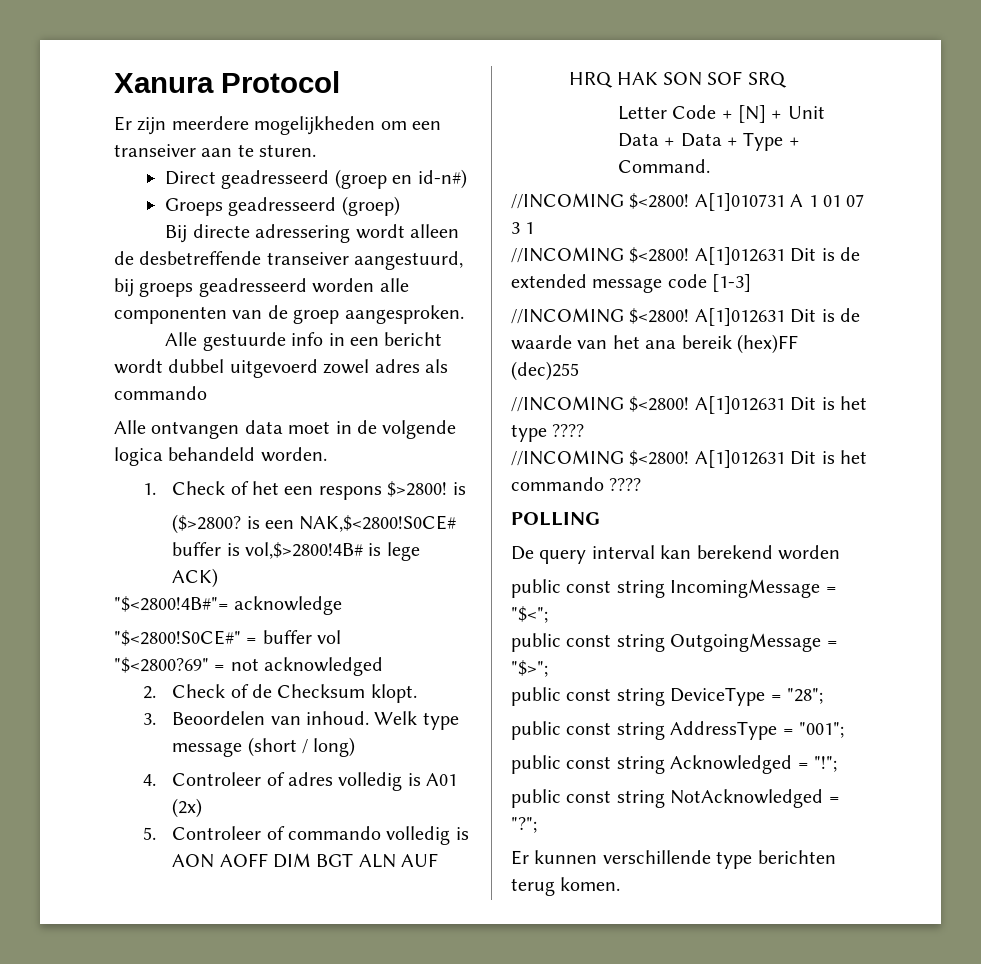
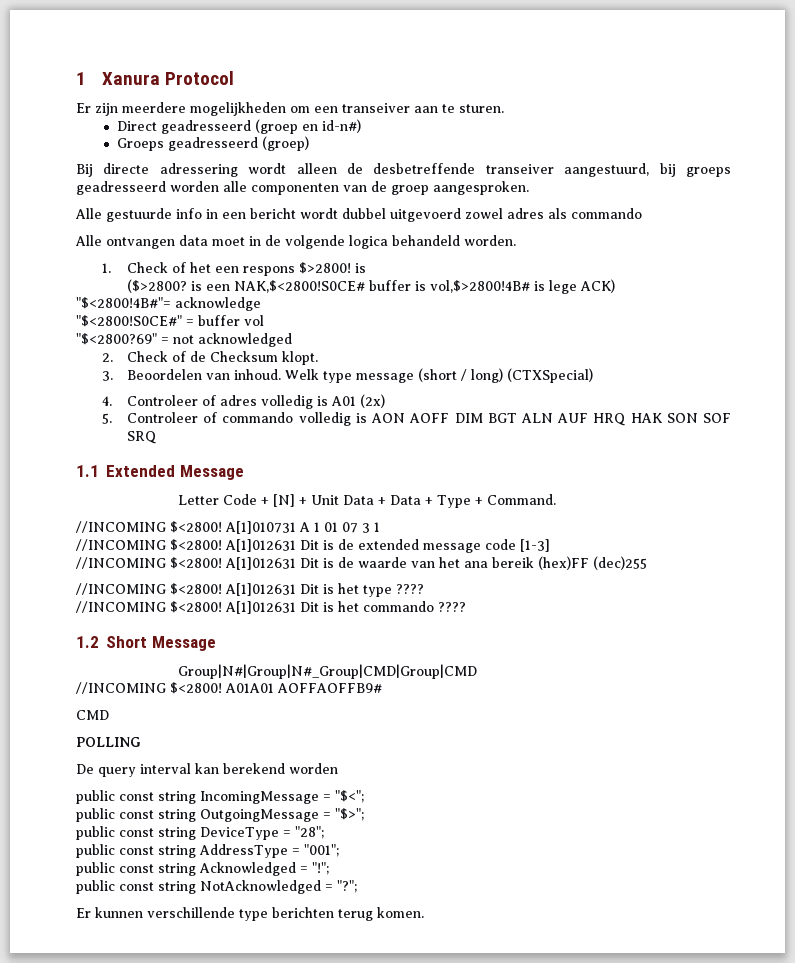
- Xanura Protocol
+ 1 Xanura Protocol
- Welk type message (short / long)
+ Welk type message (short / long) (CTXSpecial)
+ 1.1 Extended Message
+ 1.2 Short Message
+ Group|N#|Group|N#_Group|CMD|Group|CMD
+ //INCOMING $<2800! A01A01 AOFFAOFFB9#
+ CMD

